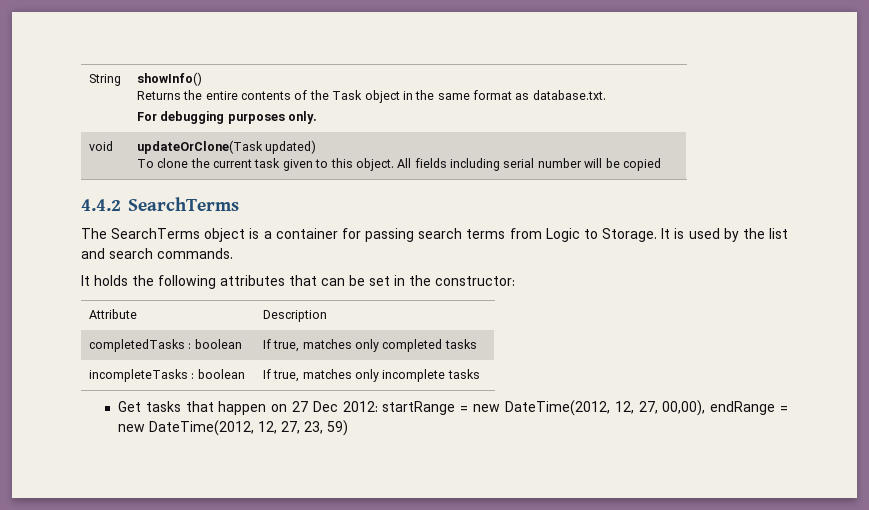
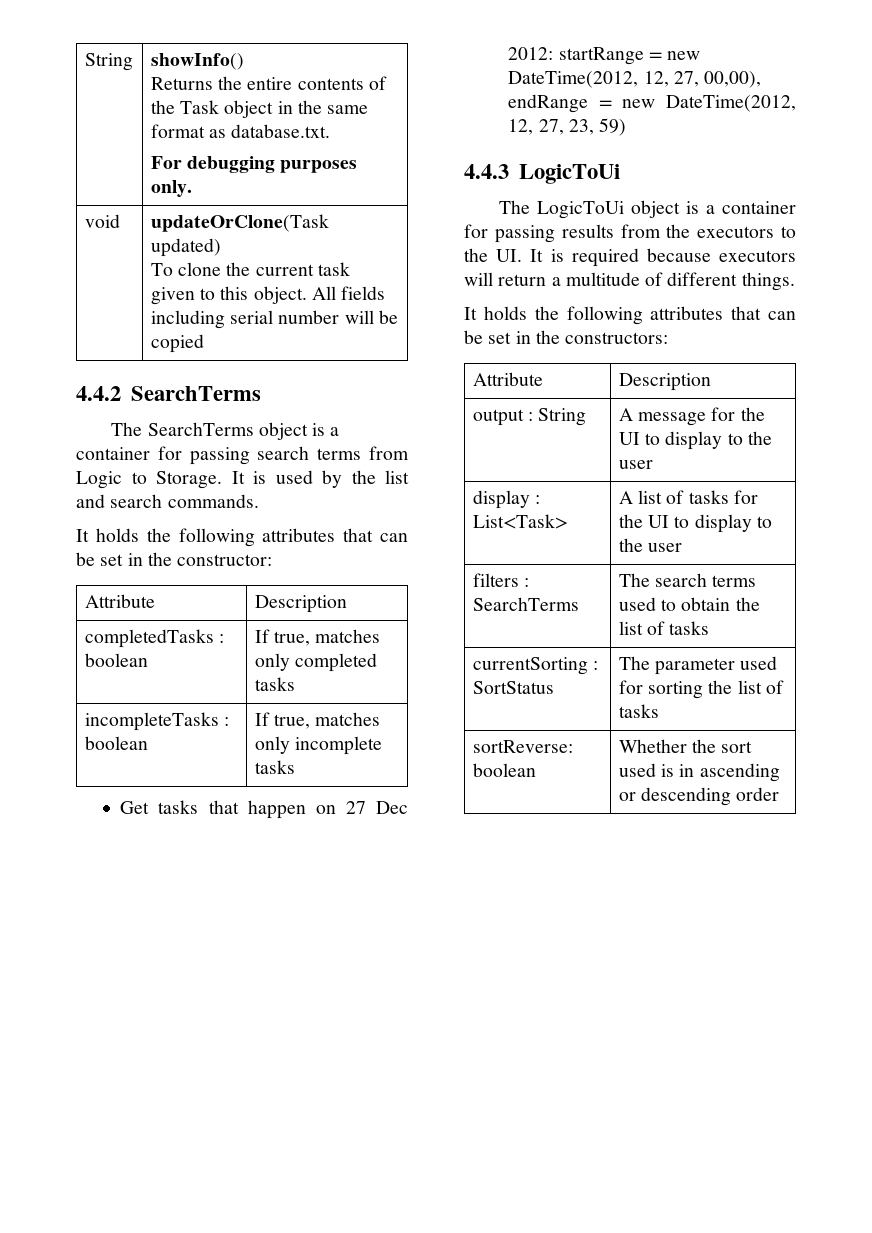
+ 4.4.3 LogicToUi
+ The LogicToUi object is a container for passing results from the executors to the UI. It is required because executors will return a multitude of different things.
+ It holds the following attributes that can be set in the constructors:
+ Attribute | Description
+ output : String | A message for the UI to display to the user
+ display : List<Task> | A list of tasks for the UI to display to the user
+ filters : SearchTerms | The search terms used to obtain the list of tasks
+ currentSorting : SortStatus | The parameter used for sorting the list of tasks
+ sortReverse: boolean | Whether the sort used is in ascending or descending order

